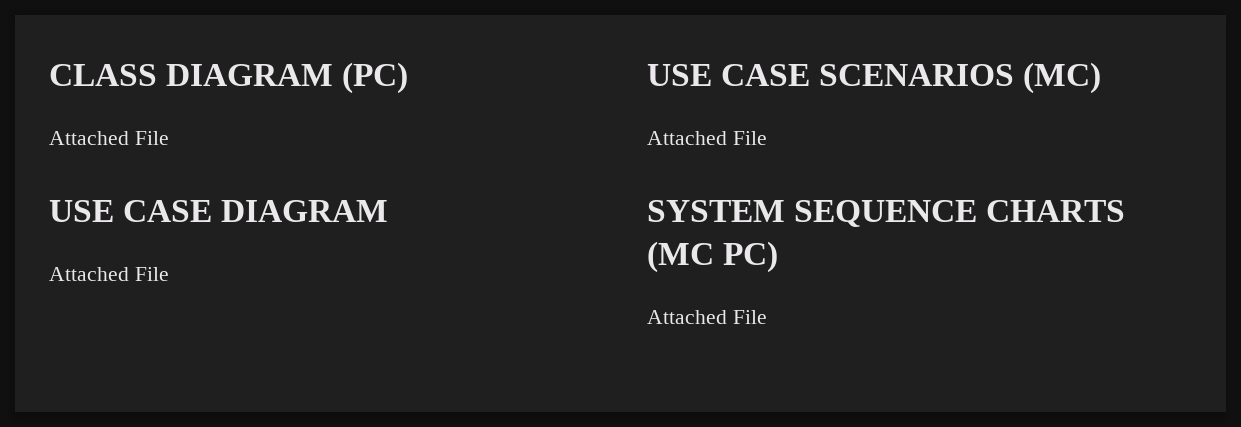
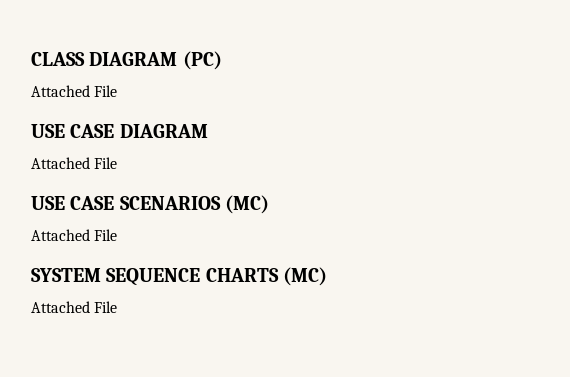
- SYSTEM SEQUENCE CHARTS (MC PC)
+ SYSTEM SEQUENCE CHARTS (MC)

